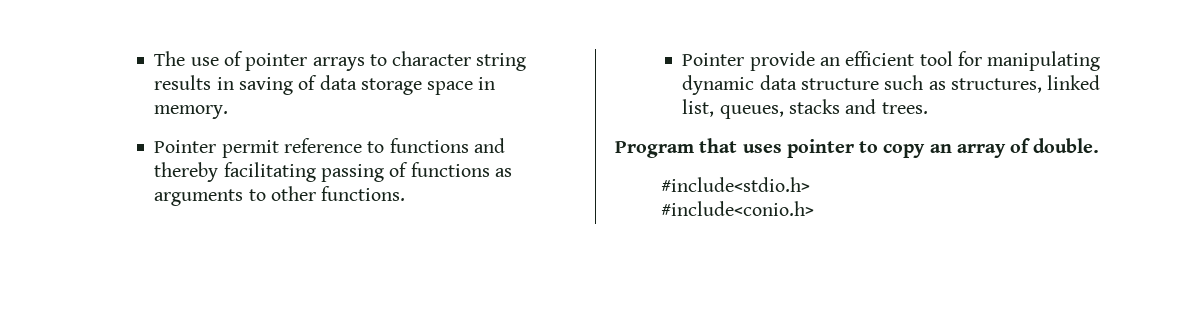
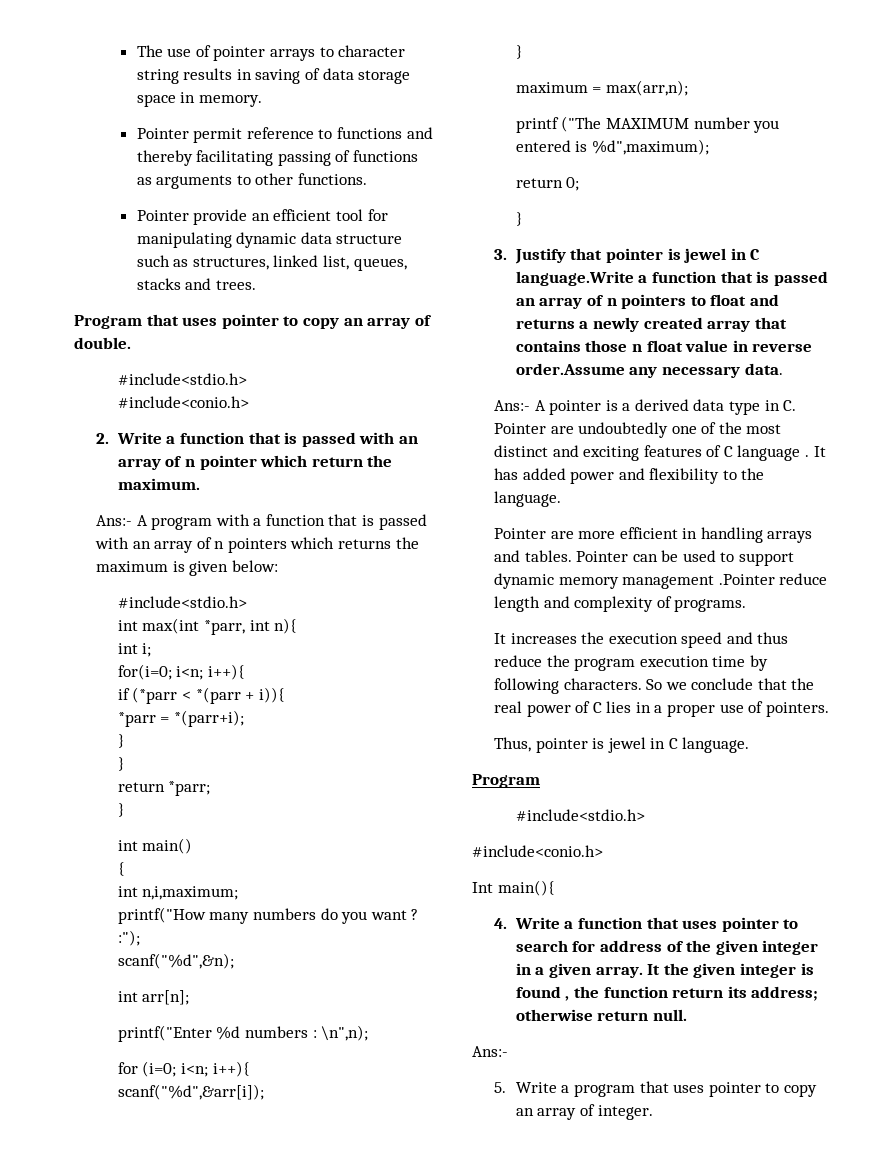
+ 2. Write a function that is passed with an array of n pointer which return the maximum.
+ Ans:- A program with a function that is passed with an array of n pointers which returns the maximum is given below:
+ #include<stdio.h>
+ int max(int *parr, int n){
+ int i;
+ for(i=0; i<n; i++){
+ if (*parr < *(parr + i)){
+ *parr = *(parr+i);
+ }
+ }
+ return *parr;
+ }
+ int main()
+ {
+ int n,i,maximum;
+ printf("How many numbers do you want ? :");
+ scanf("%d",&n);
+ int arr[n];
+ printf("Enter %d numbers : \n",n);
+ for (i=0; i<n; i++){
+ scanf("%d",&arr[i]);
+ }
+ maximum = max(arr,n);
+ printf ("The MAXIMUM number you entered is %d",maximum);
+ return 0;
+ }
+ 3. Justify that pointer is jewel in C language.Write a function that is passed an array of n pointers to float and returns a newly created array that contains those n float value in reverse order.Assume any necessary data.
+ Ans:- A pointer is a derived data type in C. Pointer are undoubtedly one of the most distinct and exciting features of C language . It has added power and flexibility to the language.
+ Pointer are more efficient in handling arrays and tables. Pointer can be used to support dynamic memory management .Pointer reduce length and complexity of programs.
+ It increases the execution speed and thus reduce the program execution time by following characters. So we conclude that the real power of C lies in a proper use of pointers.
+ Thus, pointer is jewel in C language.
+ Program
+ #include<stdio.h>
+ #include<conio.h>
+ Int main(){
+ 4. Write a function that uses pointer to search for address of the given integer in a given array. It the given integer is found , the function return its address; otherwise return null.
+ Ans:-
+ 5. Write a program that uses pointer to copy an array of integer.

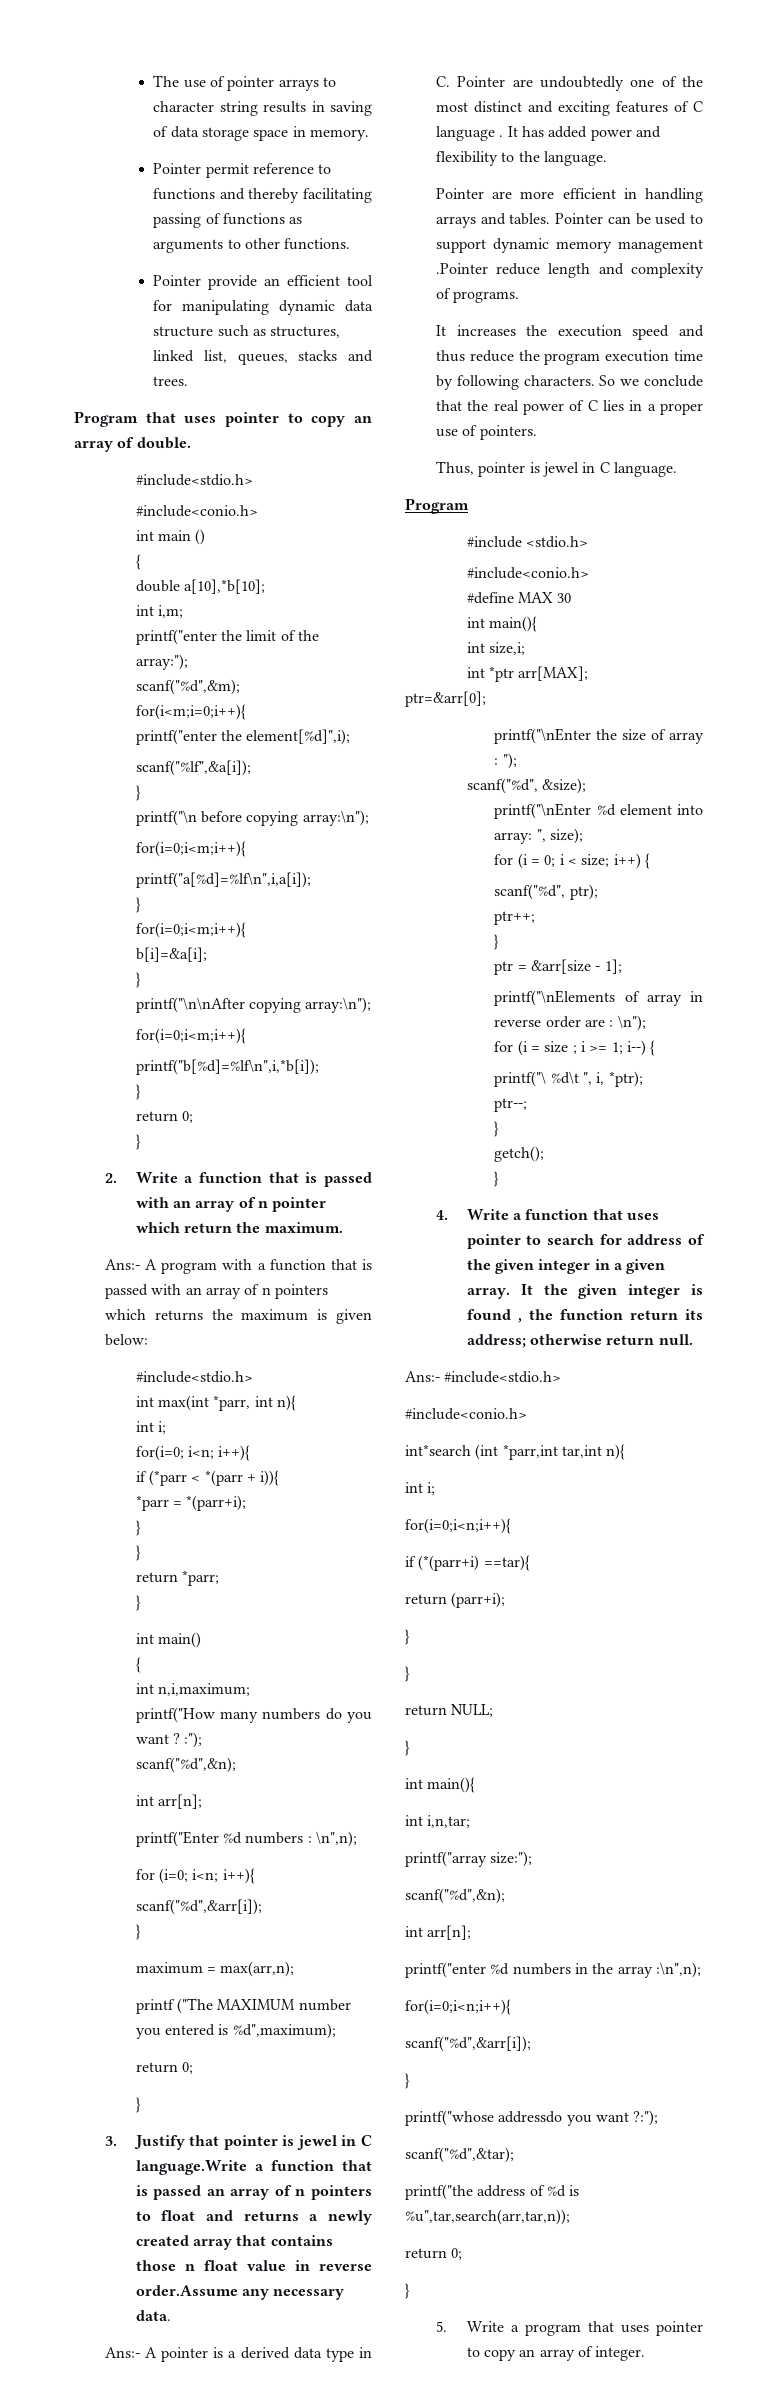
+ int main ()
+ {
+ double a[10],*b[10];
+ int i,m;
+ printf("enter the limit of the array:");
+ scanf("%d",&m);
+ for(i<m;i=0;i++){
+ printf("enter the element[%d]",i);
+ scanf("%lf",&a[i]);
+ }
+ printf("\n before copying array:\n");
+ for(i=0;i<m;i++){
+ printf("a[%d]=%lf\n",i,a[i]);
+ }
+ for(i=0;i<m;i++){
+ b[i]=&a[i];
+ }
+ printf("\n\nAfter copying array:\n");
+ for(i=0;i<m;i++){
+ printf("b[%d]=%lf\n",i,*b[i]);
+ }
+ return 0;
+ }
  Thus, pointer is jewel in C language.
  Program
- #include<stdio.h>
+ #include <stdio.h>
  #include<conio.h>
- Int main(){
+ #define MAX 30
+ int main(){
+ int size,i;
+ int *ptr arr[MAX];
+ ptr=&arr[0];
+ printf("\nEnter the size of array : ");
+ scanf("%d", &size);
+ printf("\nEnter %d element into array: ", size);
+ for (i = 0; i < size; i++) {
+ scanf("%d", ptr);
+ ptr++;
+ }
+ ptr = &arr[size - 1];
+ printf("\nElements of array in reverse order are : \n");
+ for (i = size ; i >= 1; i--) {
+ printf("\ %d\t ", i, *ptr);
+ ptr--;
+ }
+ getch();
+ }
  It the given integer is found , the function return its address; otherwise return null.
- Ans:-
+ Ans:- #include<stdio.h>
+ #include<conio.h>
+ int*search (int *parr,int tar,int n){
+ int i;
+ for(i=0;i<n;i++){
+ if (*(parr+i) ==tar){
+ return (parr+i);
+ }
+ }
+ return NULL;
+ }
+ int main(){
+ int i,n,tar;
+ printf("array size:");
+ scanf("%d",&n);
+ int arr[n];
+ printf("enter %d numbers in the array :\n",n);
+ for(i=0;i<n;i++){
+ scanf("%d",&arr[i]);
+ }
+ printf("whose addressdo you want ?:");
+ scanf("%d",&tar);
+ printf("the address of %d is %u",tar,search(arr,tar,n));
+ return 0;
+ }

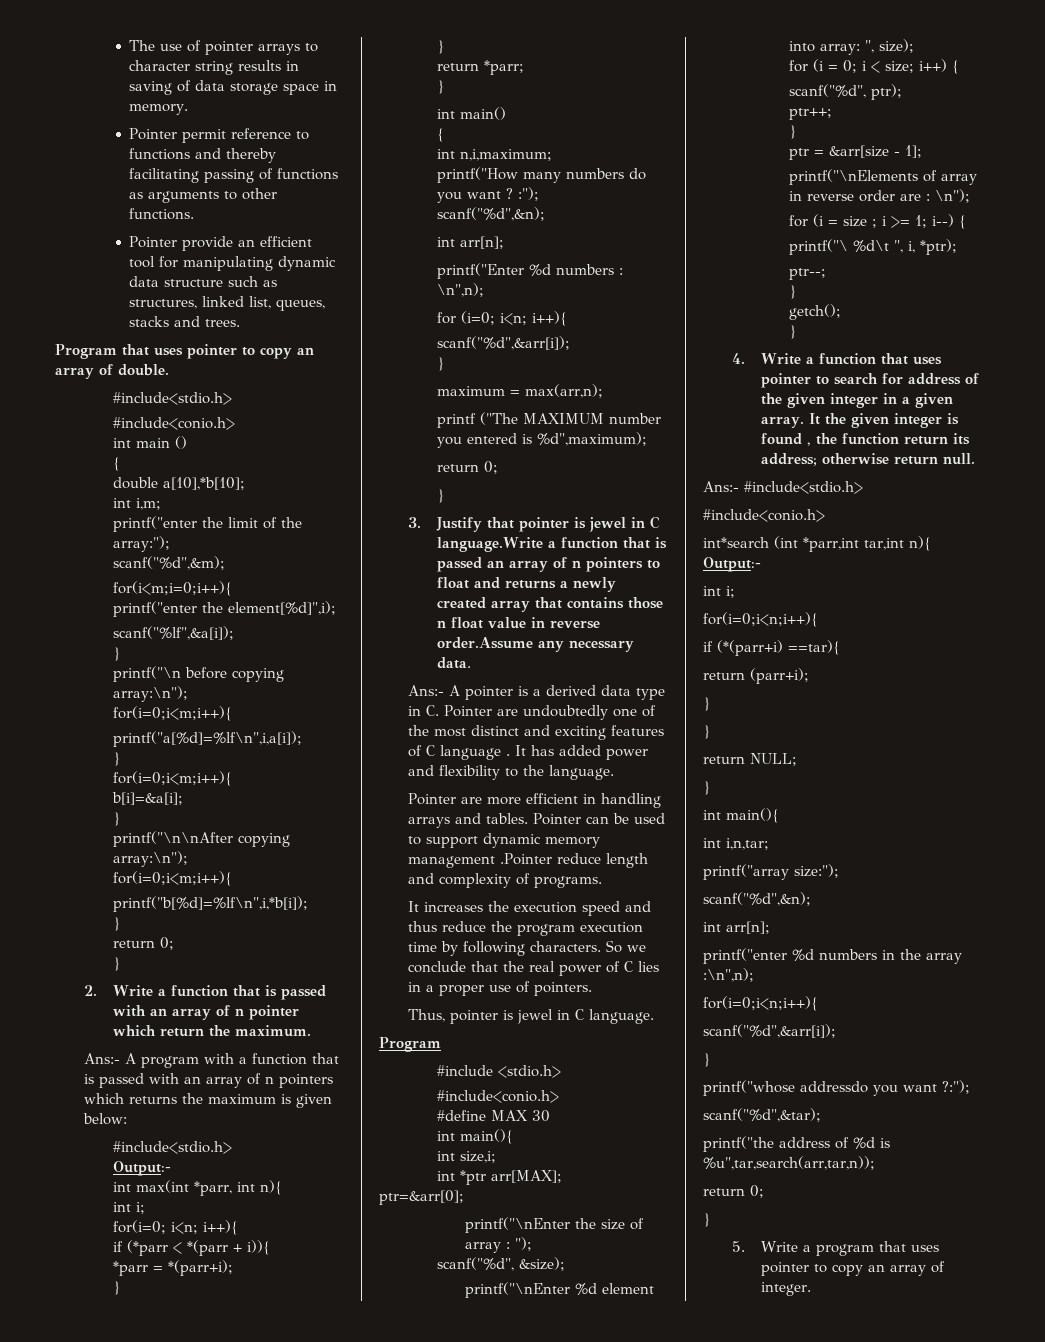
  Ans:- A program with a function that is passed with an array of n pointers which returns the maximum is given below:
  #include<stdio.h>
+ Output:-
- int*search (int *parr,int tar,int n){
+ int*search (int *parr,int tar,int n){ Output:-

